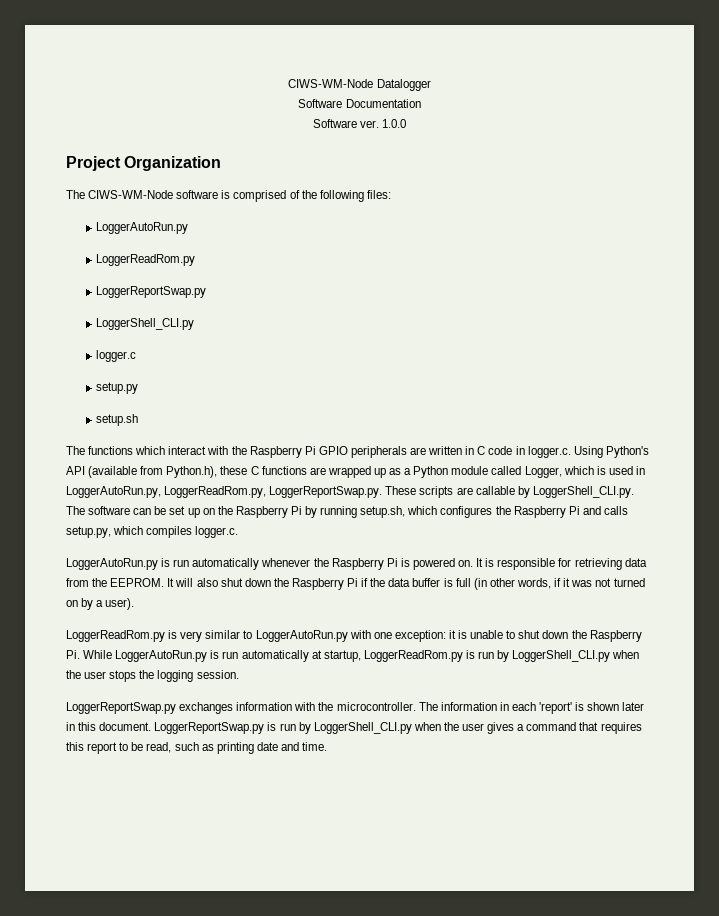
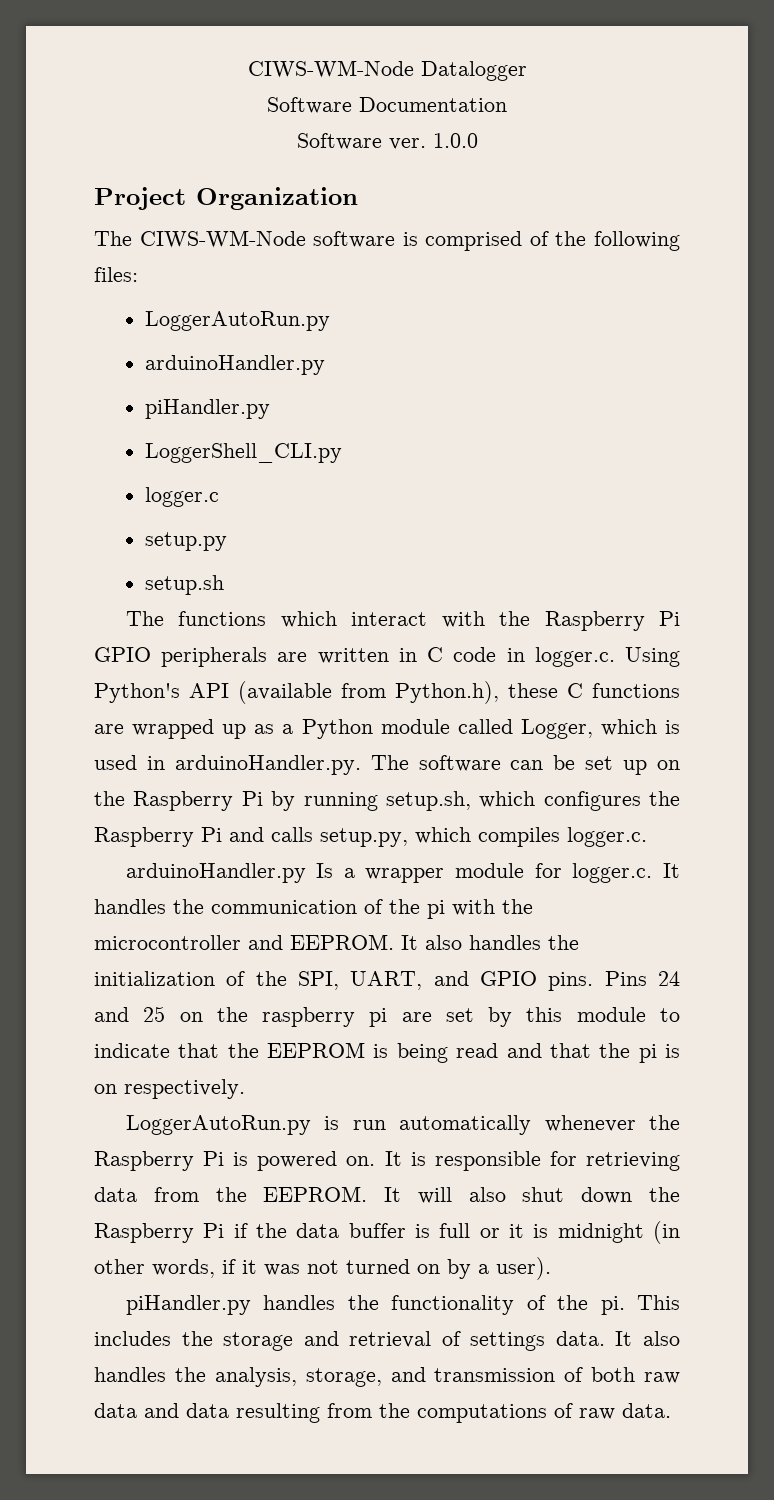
  The CIWS-WM-Node software is comprised of the following files:
  LoggerAutoRun.py
- LoggerReadRom.py
- LoggerReportSwap.py
+ arduinoHandler.py
+ piHandler.py
- The functions which interact with the Raspberry Pi GPIO peripherals are written in C code in logger.c. Using Python's API (available from Python.h), these C functions are wrapped up as a Python module called Logger, which is used in LoggerAutoRun.py, LoggerReadRom.py, LoggerReportSwap.py. These scripts are callable by LoggerShell_CLI.py. The software can be set up on the Raspberry Pi by running setup.sh, which configures the Raspberry Pi and calls setup.py, which compiles logger.c.
+ The functions which interact with the Raspberry Pi GPIO peripherals are written in C code in logger.c. Using Python's API (available from Python.h), these C functions are wrapped up as a Python module called Logger, which is used in arduinoHandler.py. The software can be set up on the Raspberry Pi by running setup.sh, which configures the Raspberry Pi and calls setup.py, which compiles logger.c.
+ arduinoHandler.py Is a wrapper module for logger.c. It handles the communication of the pi with the microcontroller and EEPROM. It also handles the initialization of the SPI, UART, and GPIO pins. Pins 24 and 25 on the raspberry pi are set by this module to indicate that the EEPROM is being read and that the pi is on respectively.
- It will also shut down the Raspberry Pi if the data buffer is full (in other words, if it was not turned on by a user).
+ It will also shut down the Raspberry Pi if the data buffer is full or it is midnight (in other words, if it was not turned on by a user).
- LoggerReadRom.py is very similar to LoggerAutoRun.py with one exception: it is unable to shut down the Raspberry Pi. While LoggerAutoRun.py is run automatically at startup, LoggerReadRom.py is run by LoggerShell_CLI.py when the user stops the logging session.
- LoggerReportSwap.py exchanges information with the microcontroller. The information in each 'report' is shown later in this document. LoggerReportSwap.py is run by LoggerShell_CLI.py when the user gives a command that requires this report to be read, such as printing date and time.
+ piHandler.py handles the functionality of the pi. This includes the storage and retrieval of settings data. It also handles the analysis, storage, and transmission of both raw data and data resulting from the computations of raw data.

